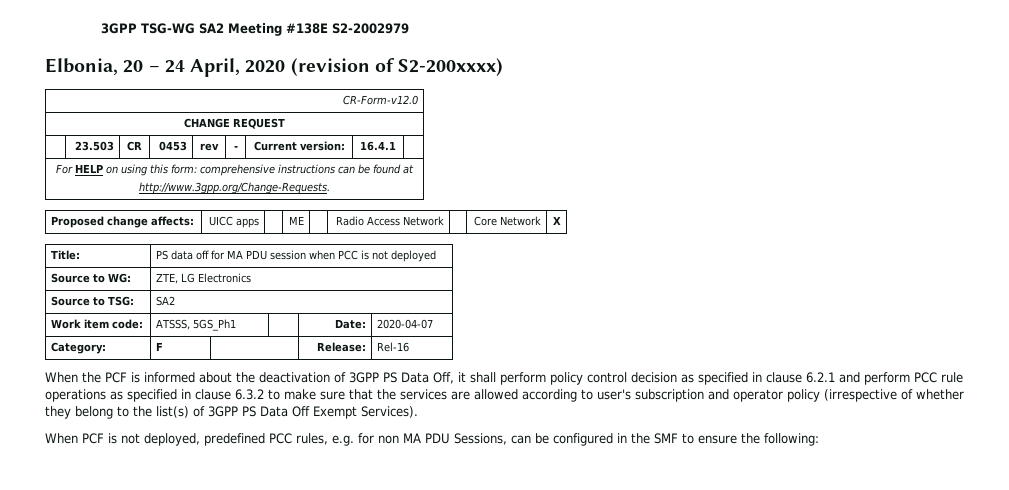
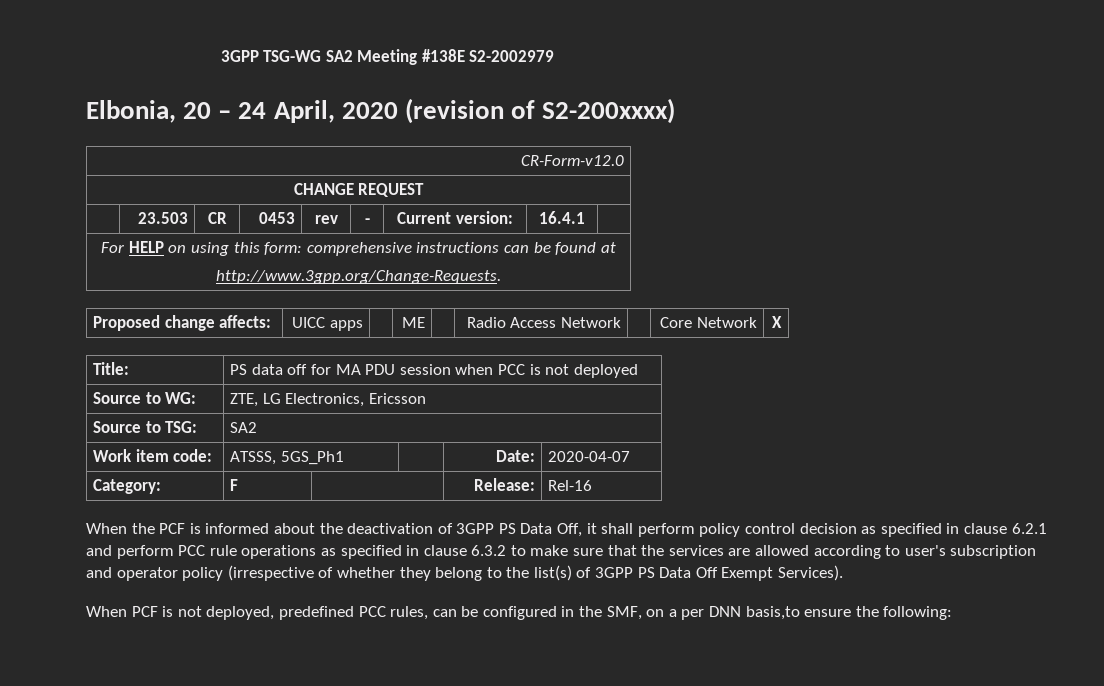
- Source to WG: | ZTE, LG Electronics
+ Source to WG: | ZTE, LG Electronics, Ericsson
- When PCF is not deployed, predefined PCC rules, e.g. for non MA PDU Sessions, can be configured in the SMF to ensure the following:
+ When PCF is not deployed, predefined PCC rules, can be configured in the SMF, on a per DNN basis,to ensure the following:

